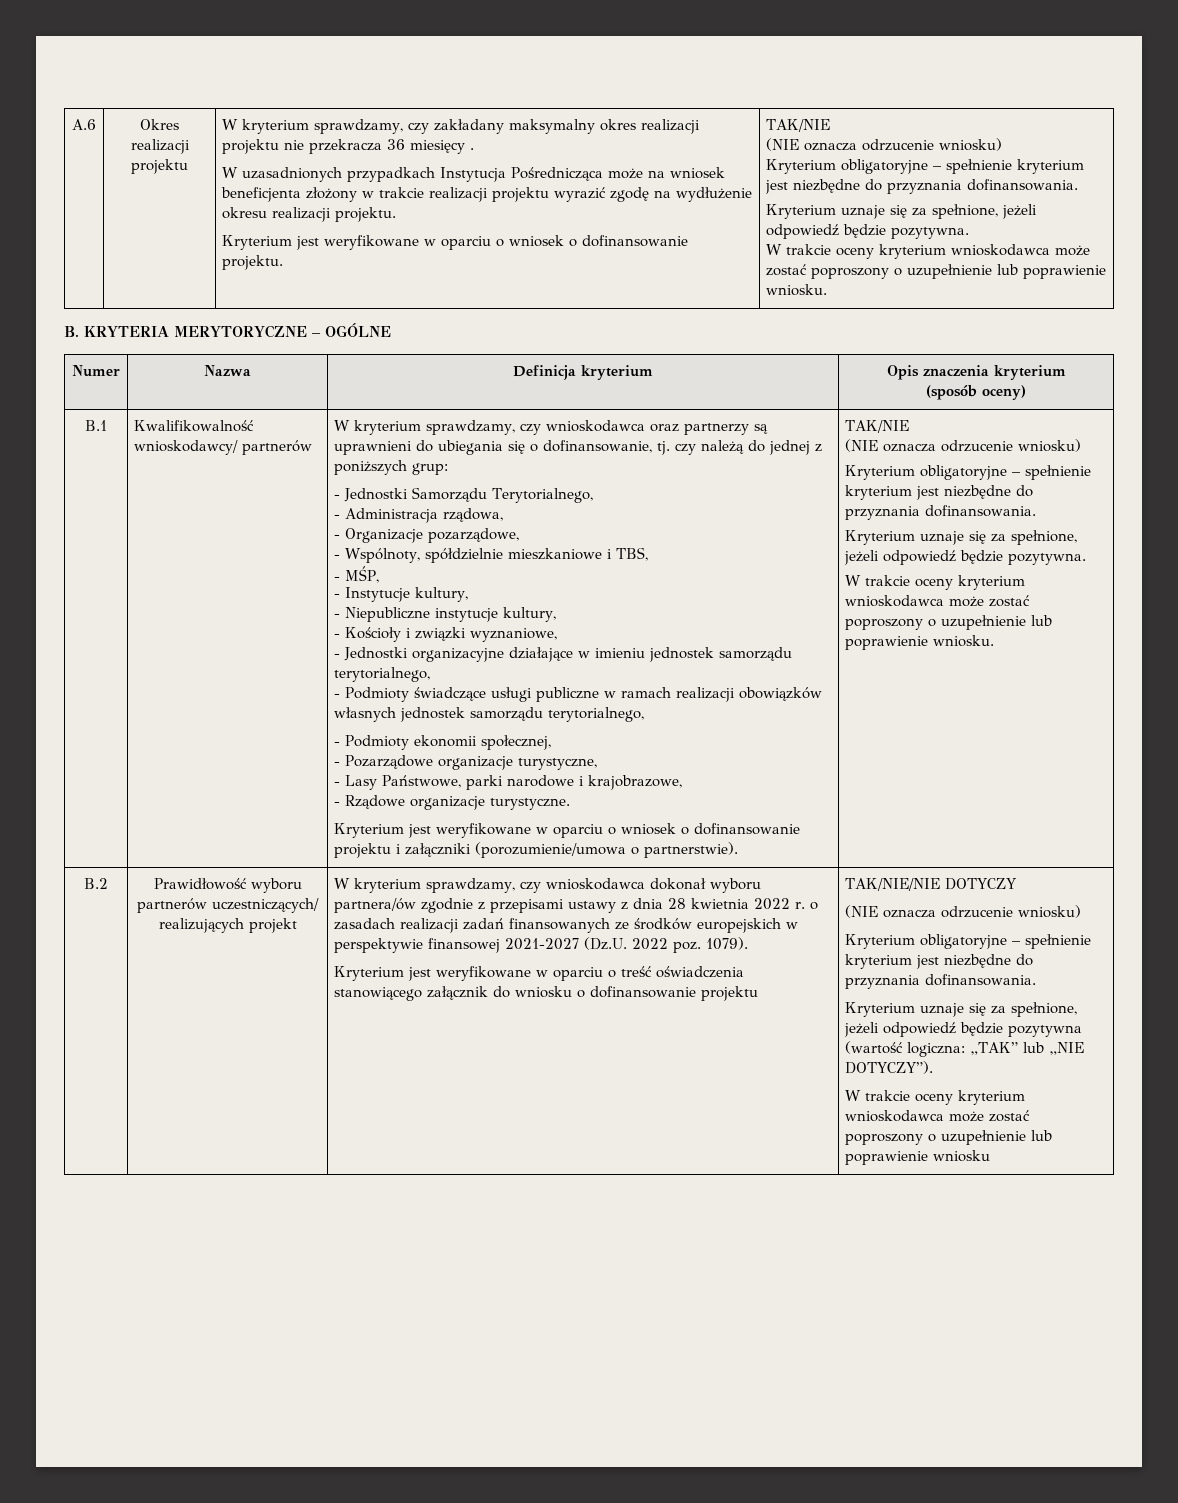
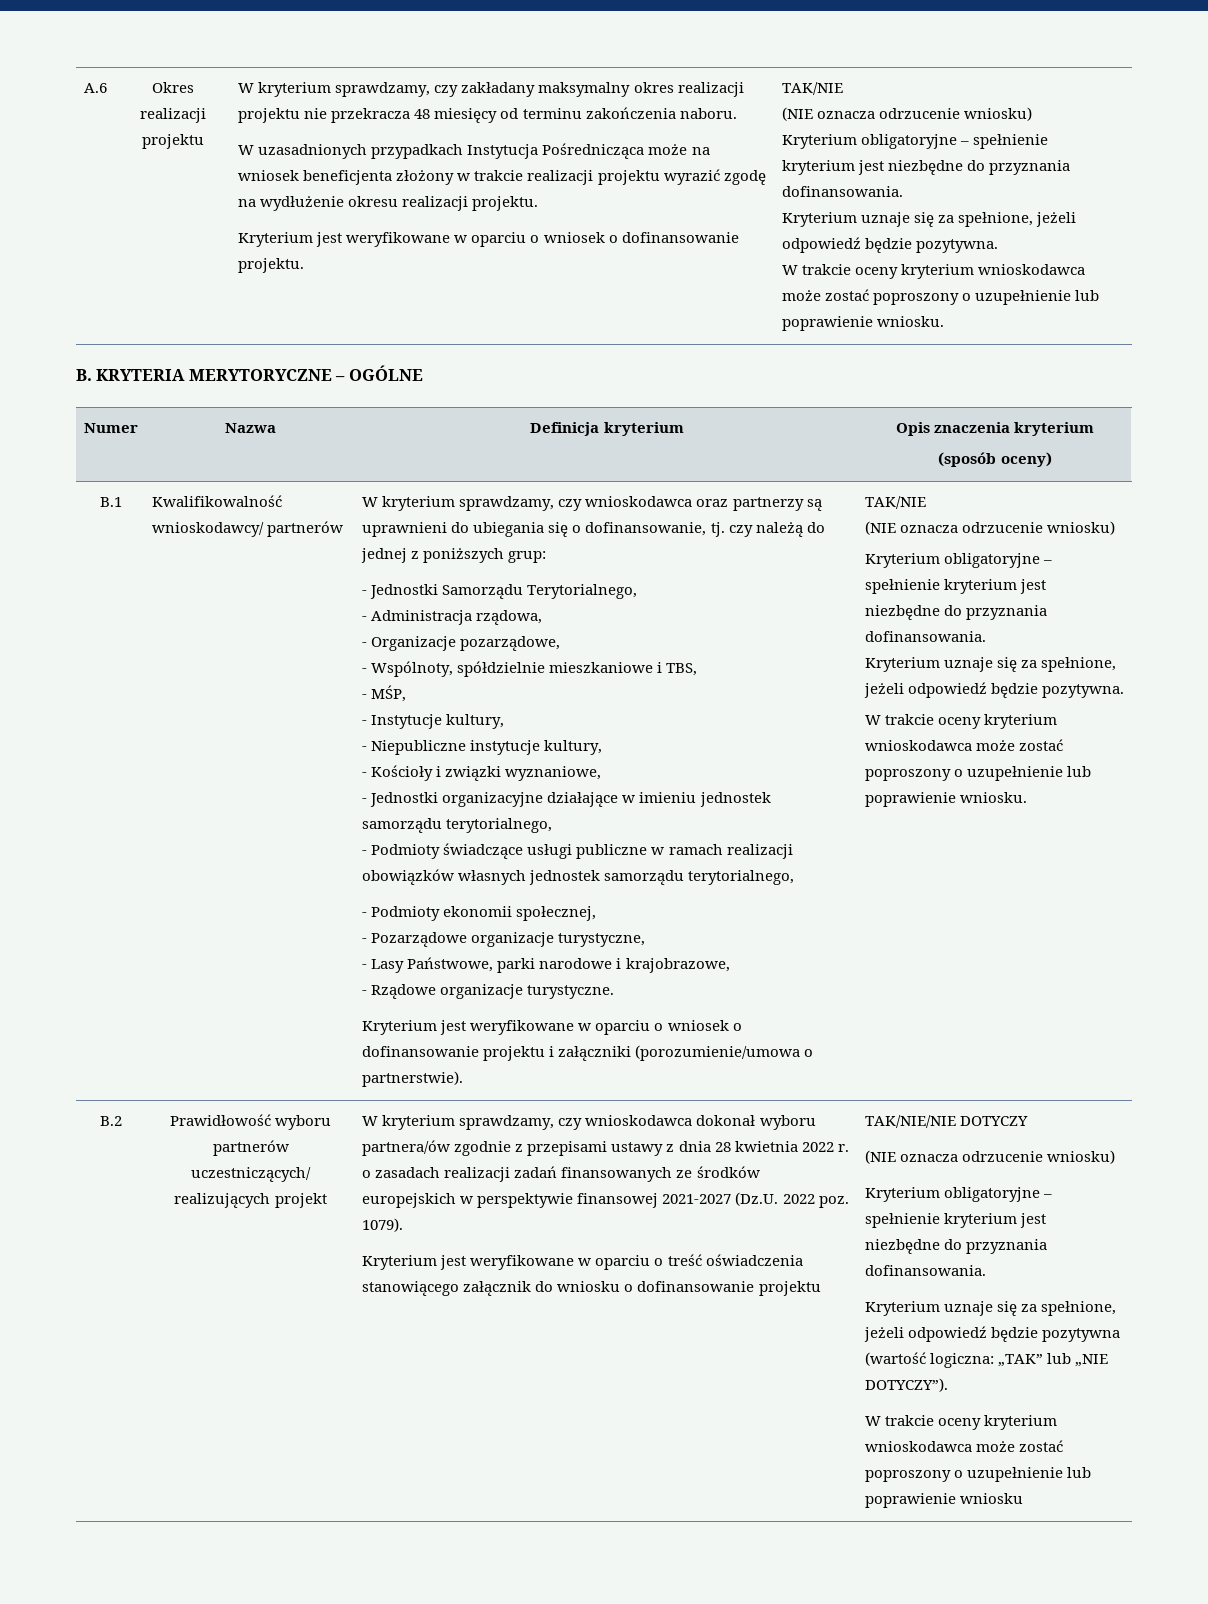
- W kryterium sprawdzamy, czy zakładany maksymalny okres realizacji projektu nie przekracza 36 miesięcy .
+ W kryterium sprawdzamy, czy zakładany maksymalny okres realizacji projektu nie przekracza 48 miesięcy od terminu zakończenia naboru.

